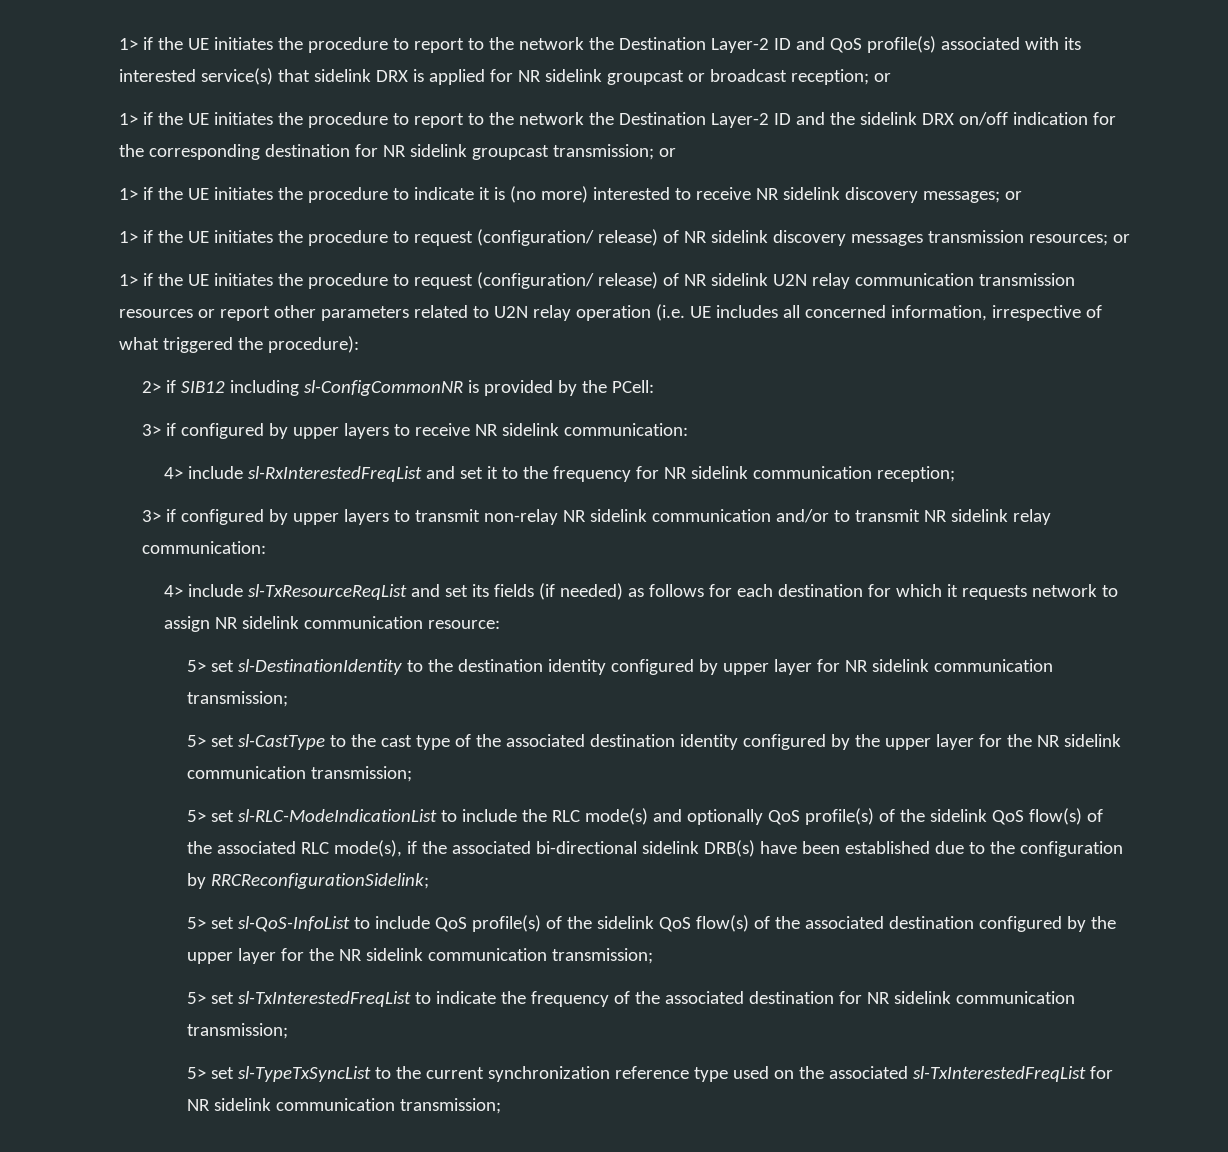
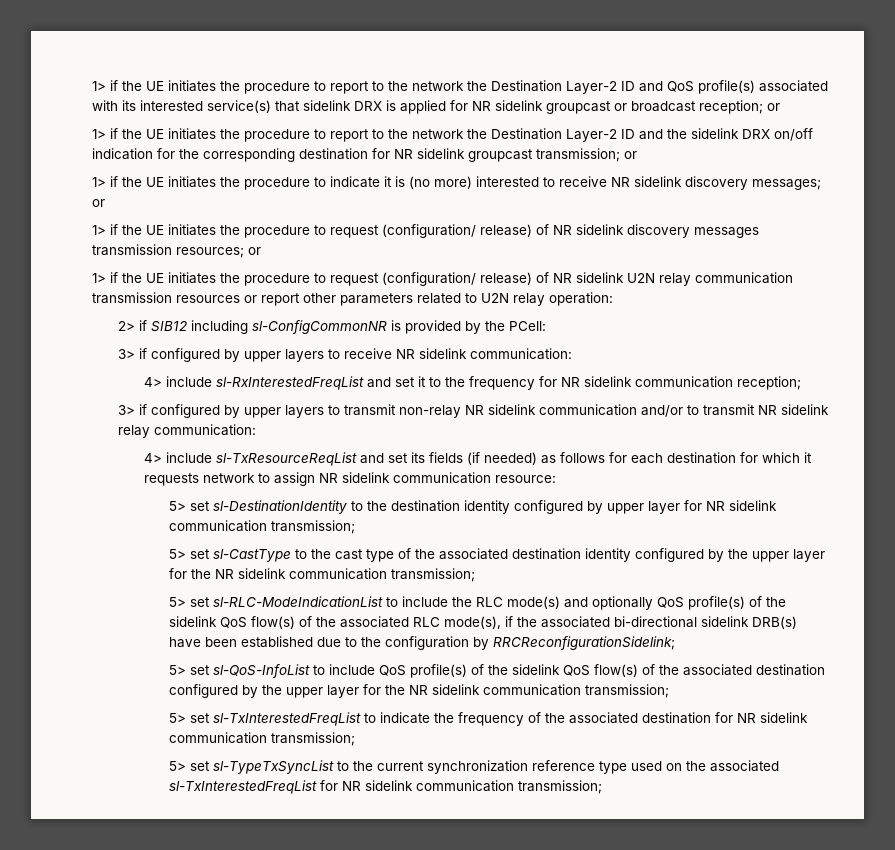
- 1> if the UE initiates the procedure to request (configuration/ release) of NR sidelink U2N relay communication transmission resources or report other parameters related to U2N relay operation (i.e. UE includes all concerned information, irrespective of what triggered the procedure):
+ 1> if the UE initiates the procedure to request (configuration/ release) of NR sidelink U2N relay communication transmission resources or report other parameters related to U2N relay operation:

